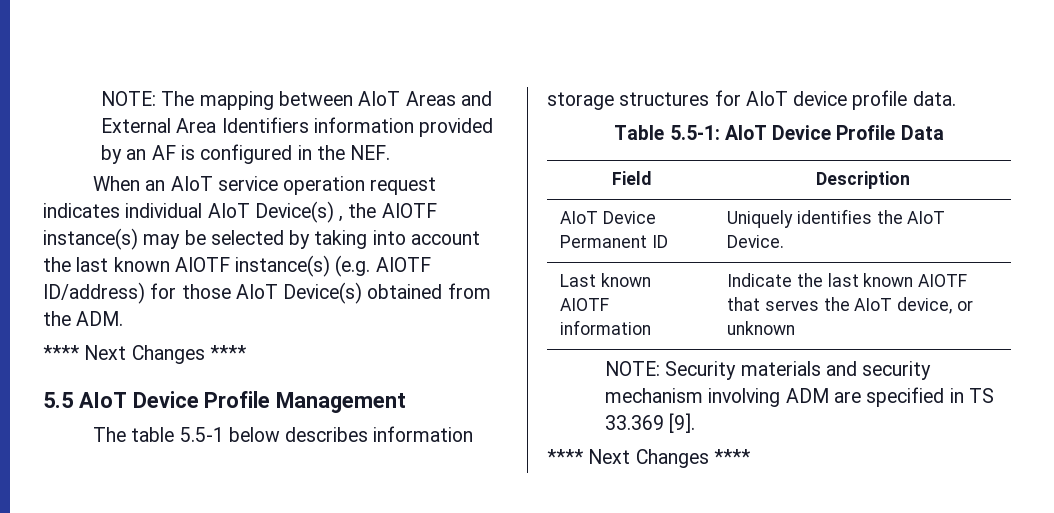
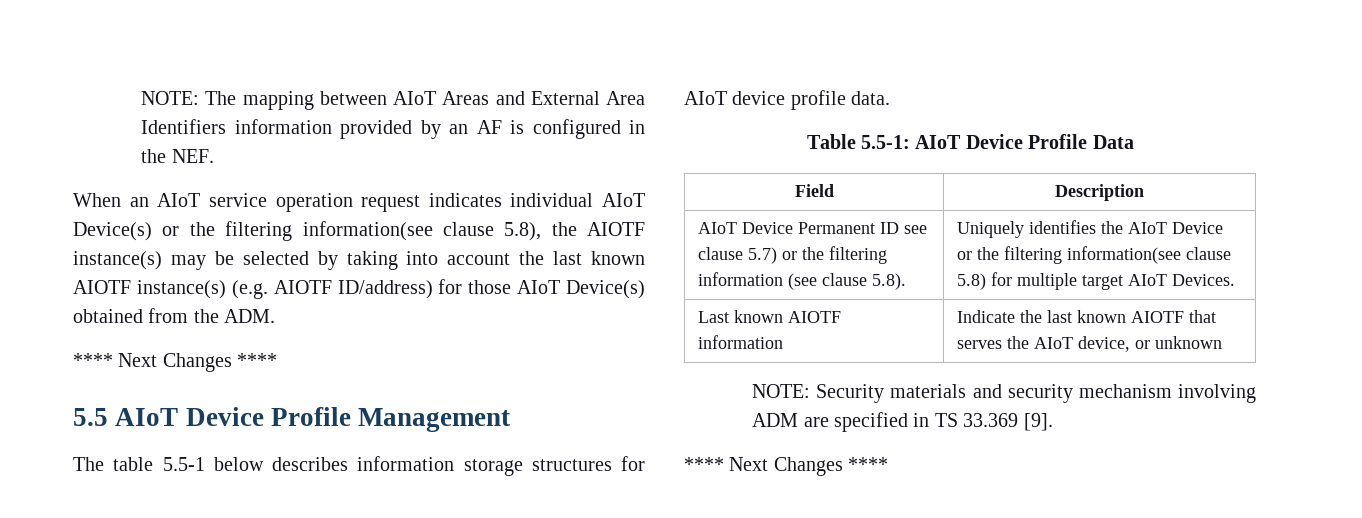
- When an AIoT service operation request indicates individual AIoT Device(s) , the AIOTF instance(s) may be selected by taking into account the last known AIOTF instance(s) (e.g. AIOTF ID/address) for those AIoT Device(s) obtained from the ADM.
+ When an AIoT service operation request indicates individual AIoT Device(s) or the filtering information(see clause 5.8), the AIOTF instance(s) may be selected by taking into account the last known AIOTF instance(s) (e.g. AIOTF ID/address) for those AIoT Device(s) obtained from the ADM.
- AIoT Device Permanent ID | Uniquely identifies the AIoT Device.
+ AIoT Device Permanent ID see clause 5.7) or the filtering information (see clause 5.8). | Uniquely identifies the AIoT Device or the filtering information(see clause 5.8) for multiple target AIoT Devices.

